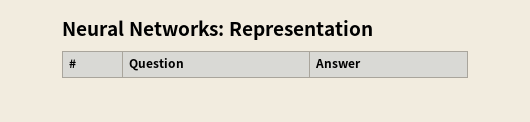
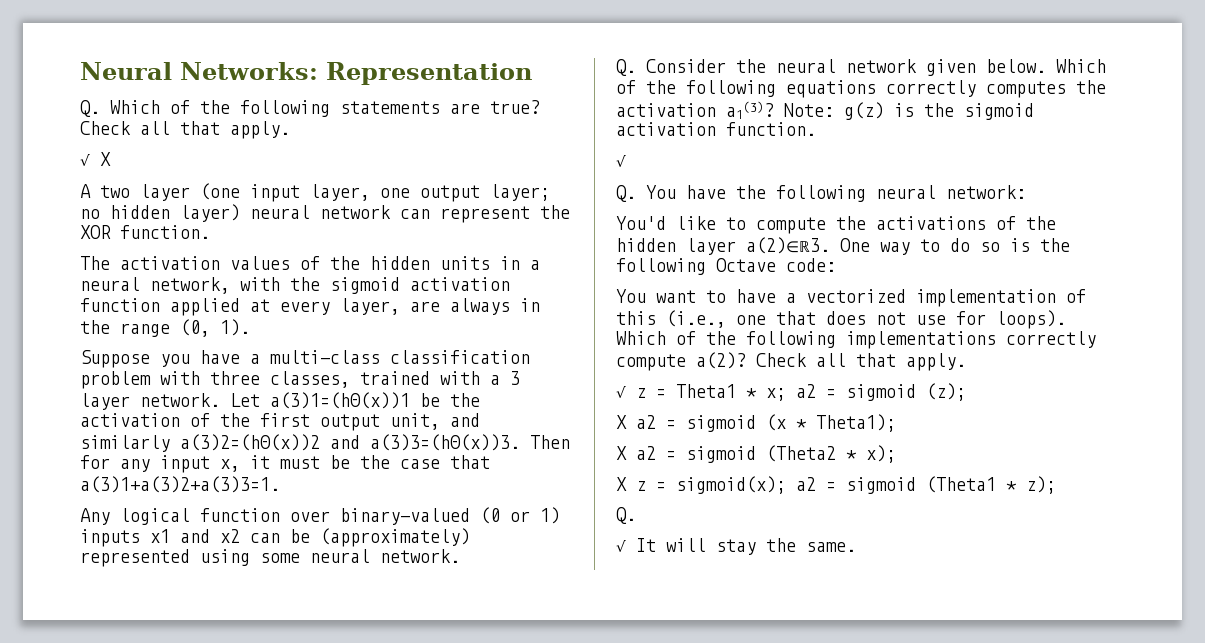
- # | Question | Answer
+ Q. Which of the following statements are true? Check all that apply.
+ √ X
+ A two layer (one input layer, one output layer; no hidden layer) neural network can represent the XOR function.
+ The activation values of the hidden units in a neural network, with the sigmoid activation function applied at every layer, are always in the range (0, 1).
+ Suppose you have a multi-class classification problem with three classes, trained with a 3 layer network. Let a(3)1=(hΘ(x))1 be the activation of the first output unit, and similarly a(3)2=(hΘ(x))2 and a(3)3=(hΘ(x))3. Then for any input x, it must be the case that a(3)1+a(3)2+a(3)3=1.
+ Any logical function over binary-valued (0 or 1) inputs x1 and x2 can be (approximately) represented using some neural network.
+ Q. Consider the neural network given below. Which of the following equations correctly computes the activation a1(3)? Note: g(z) is the sigmoid activation function.
+ √
+ Q. You have the following neural network:
+ You'd like to compute the activations of the hidden layer a(2)∈ℝ3. One way to do so is the following Octave code:
+ You want to have a vectorized implementation of this (i.e., one that does not use for loops). Which of the following implementations correctly compute a(2)? Check all that apply.
+ √ z = Theta1 * x; a2 = sigmoid (z);
+ X a2 = sigmoid (x * Theta1);
+ X a2 = sigmoid (Theta2 * x);
+ X z = sigmoid(x); a2 = sigmoid (Theta1 * z);
+ Q.
+ √ It will stay the same.

